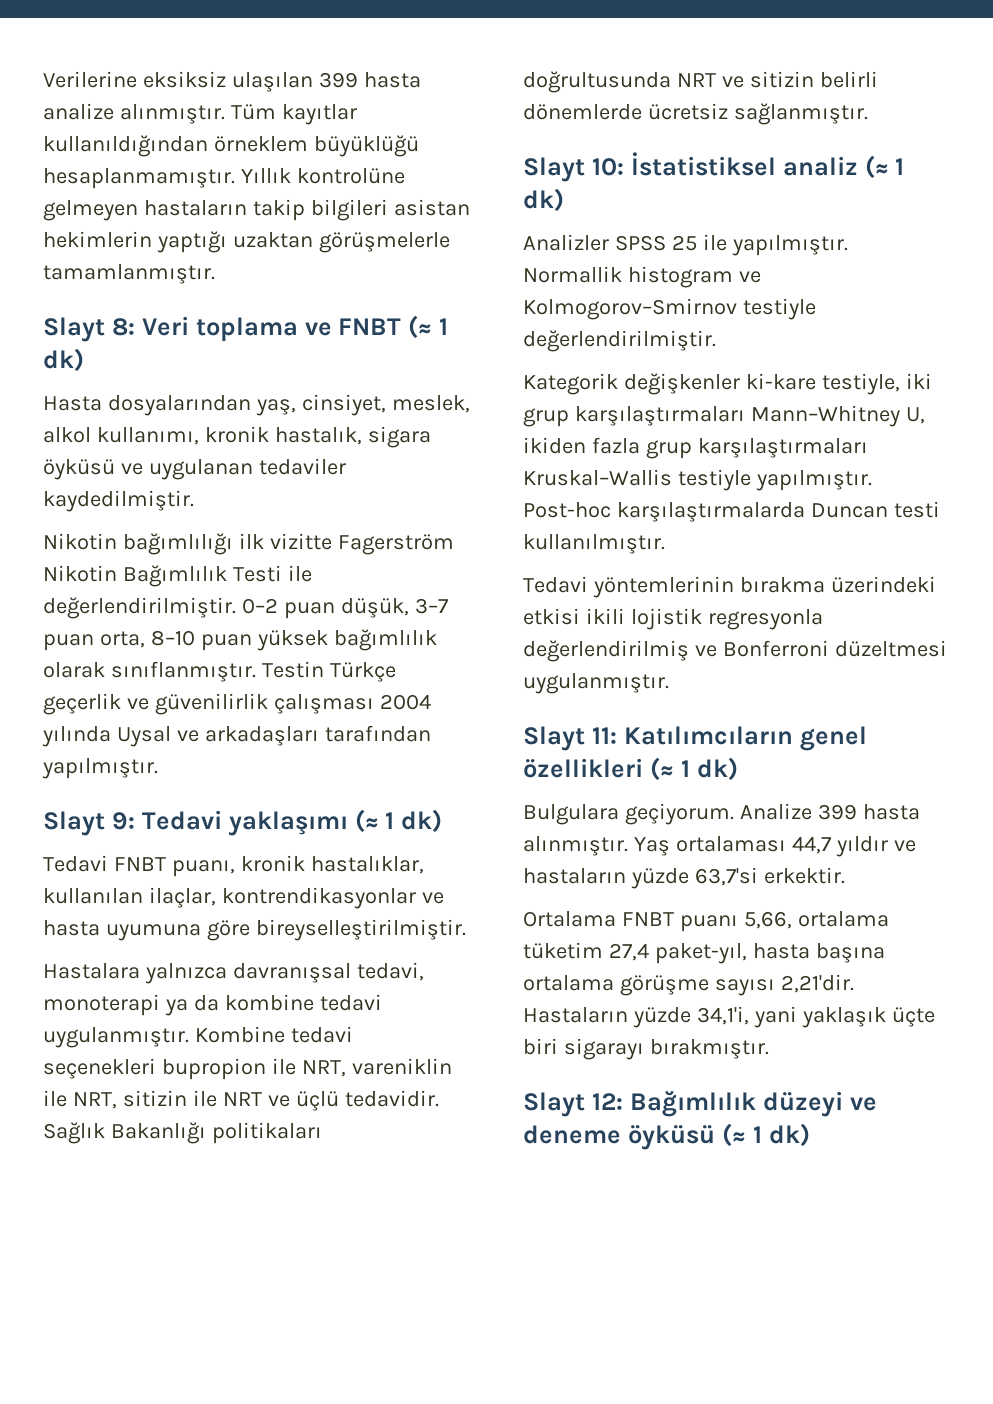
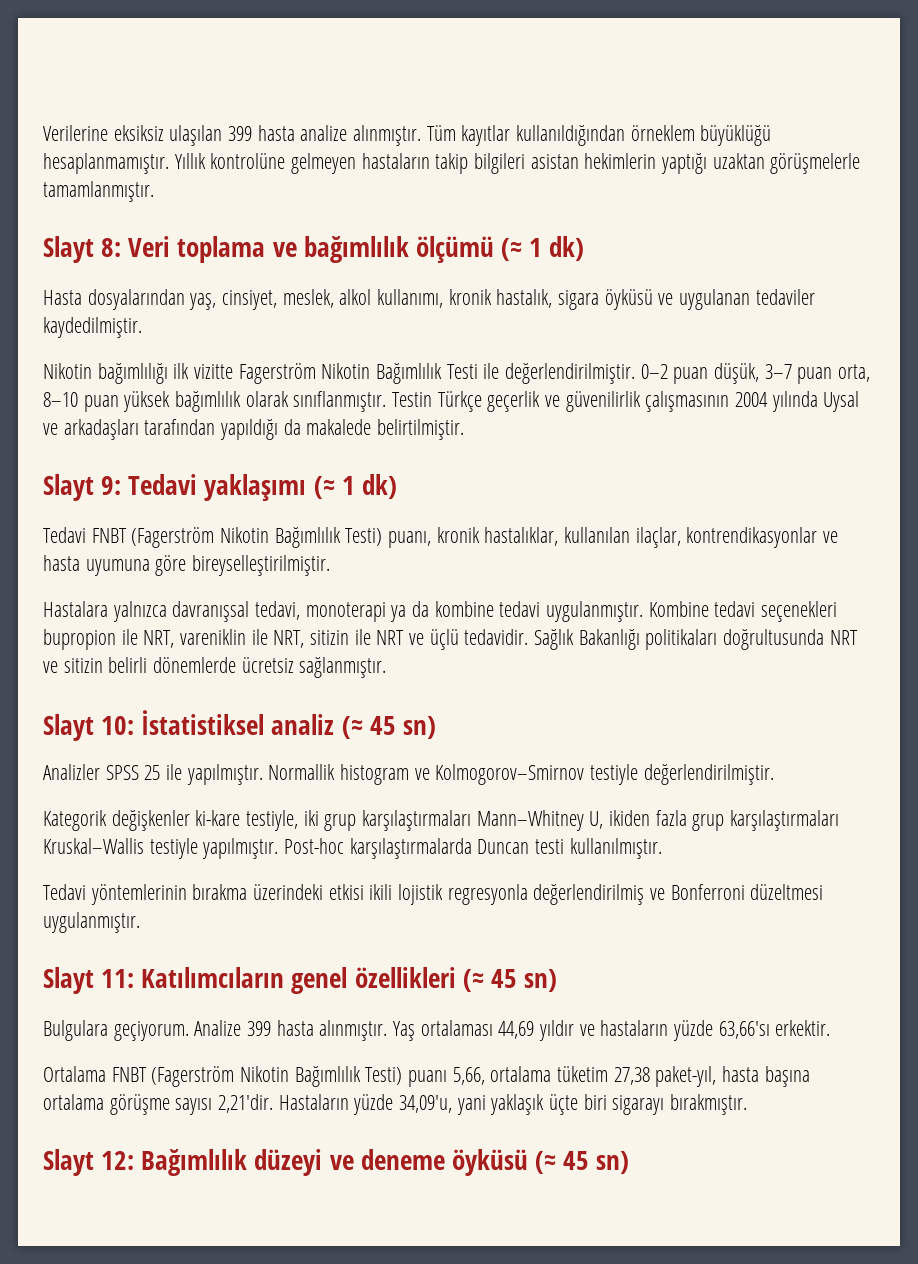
- Slayt 8: Veri toplama ve FNBT (≈ 1 dk)
+ Slayt 8: Veri toplama ve bağımlılık ölçümü (≈ 1 dk)
- Testin Türkçe geçerlik ve güvenilirlik çalışması 2004 yılında Uysal ve arkadaşları tarafından yapılmıştır.
+ Testin Türkçe geçerlik ve güvenilirlik çalışmasının 2004 yılında Uysal ve arkadaşları tarafından yapıldığı da makalede belirtilmiştir.
- Tedavi FNBT puanı, kronik hastalıklar, kullanılan ilaçlar, kontrendikasyonlar ve hasta uyumuna göre bireyselleştirilmiştir.
+ Tedavi FNBT (Fagerström Nikotin Bağımlılık Testi) puanı, kronik hastalıklar, kullanılan ilaçlar, kontrendikasyonlar ve hasta uyumuna göre bireyselleştirilmiştir.
- Slayt 10: İstatistiksel analiz (≈ 1 dk)
+ Slayt 10: İstatistiksel analiz (≈ 45 sn)
- Slayt 11: Katılımcıların genel özellikleri (≈ 1 dk)
+ Slayt 11: Katılımcıların genel özellikleri (≈ 45 sn)
- Yaş ortalaması 44,7 yıldır ve hastaların yüzde 63,7'si erkektir.
+ Yaş ortalaması 44,69 yıldır ve hastaların yüzde 63,66'sı erkektir.
- Ortalama FNBT puanı 5,66, ortalama tüketim 27,4 paket-yıl, hasta başına ortalama görüşme sayısı 2,21'dir.
+ Ortalama FNBT (Fagerström Nikotin Bağımlılık Testi) puanı 5,66, ortalama tüketim 27,38 paket-yıl, hasta başına ortalama görüşme sayısı 2,21'dir.
- Hastaların yüzde 34,1'i, yani yaklaşık üçte biri sigarayı bırakmıştır.
+ Hastaların yüzde 34,09'u, yani yaklaşık üçte biri sigarayı bırakmıştır.
- Slayt 12: Bağımlılık düzeyi ve deneme öyküsü (≈ 1 dk)
+ Slayt 12: Bağımlılık düzeyi ve deneme öyküsü (≈ 45 sn)

